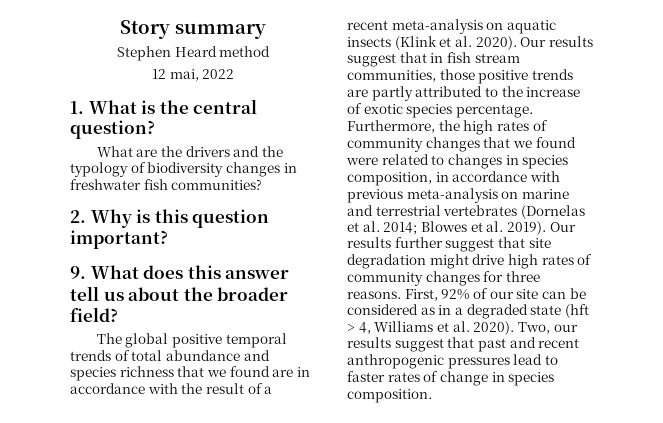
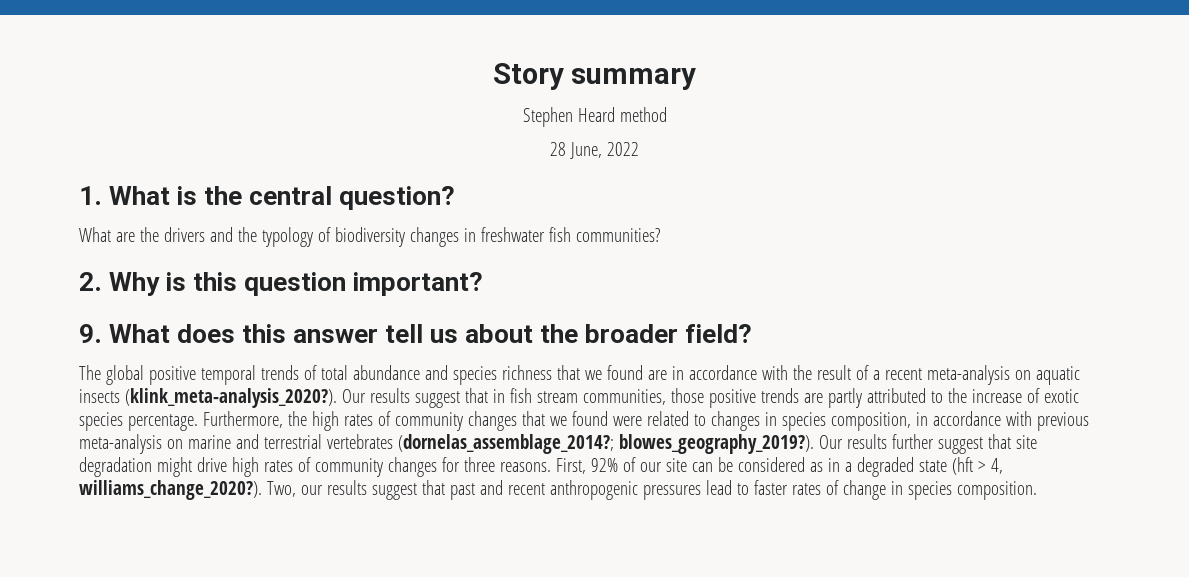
- 12 mai, 2022
+ 28 June, 2022
- The global positive temporal trends of total abundance and species richness that we found are in accordance with the result of a recent meta-analysis on aquatic insects (Klink et al. 2020).
+ The global positive temporal trends of total abundance and species richness that we found are in accordance with the result of a recent meta-analysis on aquatic insects (klink_meta-analysis_2020?).
- Furthermore, the high rates of community changes that we found were related to changes in species composition, in accordance with previous meta-analysis on marine and terrestrial vertebrates (Dornelas et al. 2014; Blowes et al. 2019).
+ Furthermore, the high rates of community changes that we found were related to changes in species composition, in accordance with previous meta-analysis on marine and terrestrial vertebrates (dornelas_assemblage_2014?; blowes_geography_2019?).
- First, 92% of our site can be considered as in a degraded state (hft > 4, Williams et al. 2020).
+ First, 92% of our site can be considered as in a degraded state (hft > 4, williams_change_2020?).

